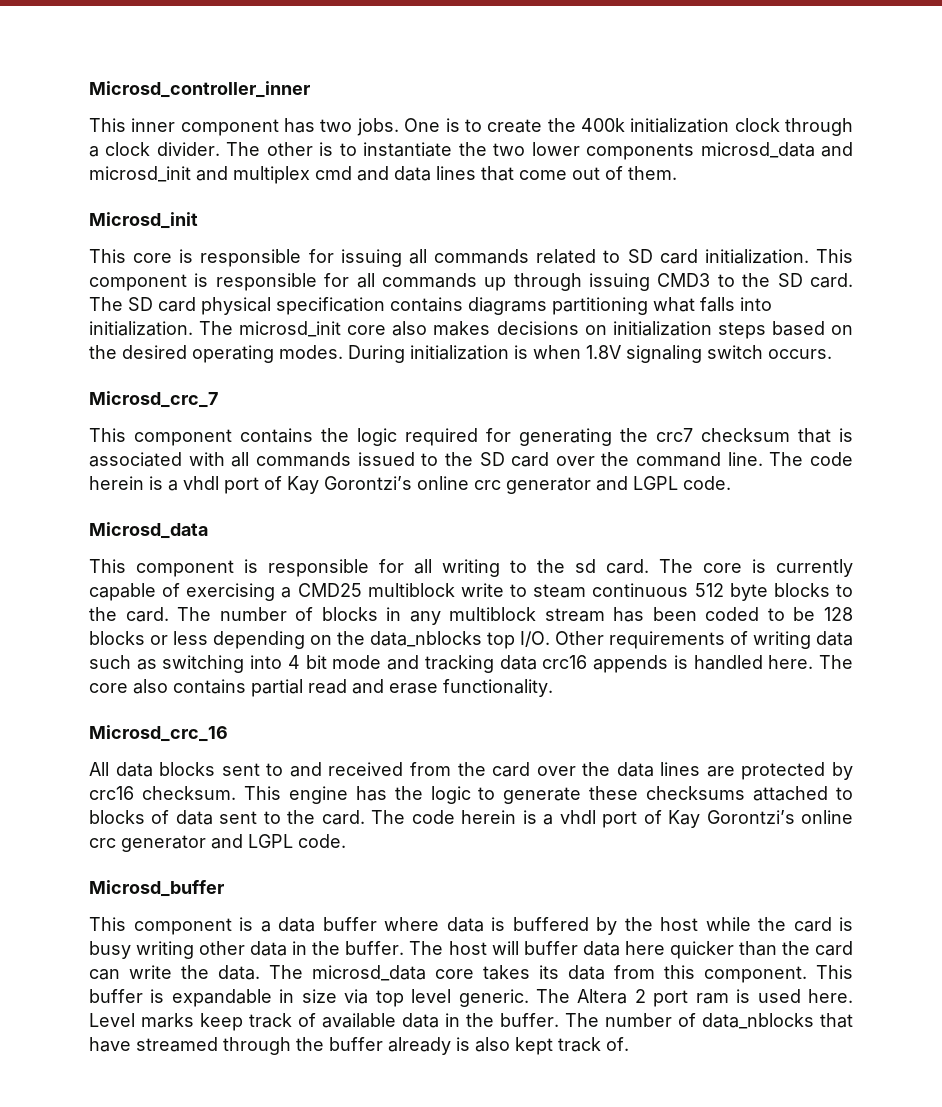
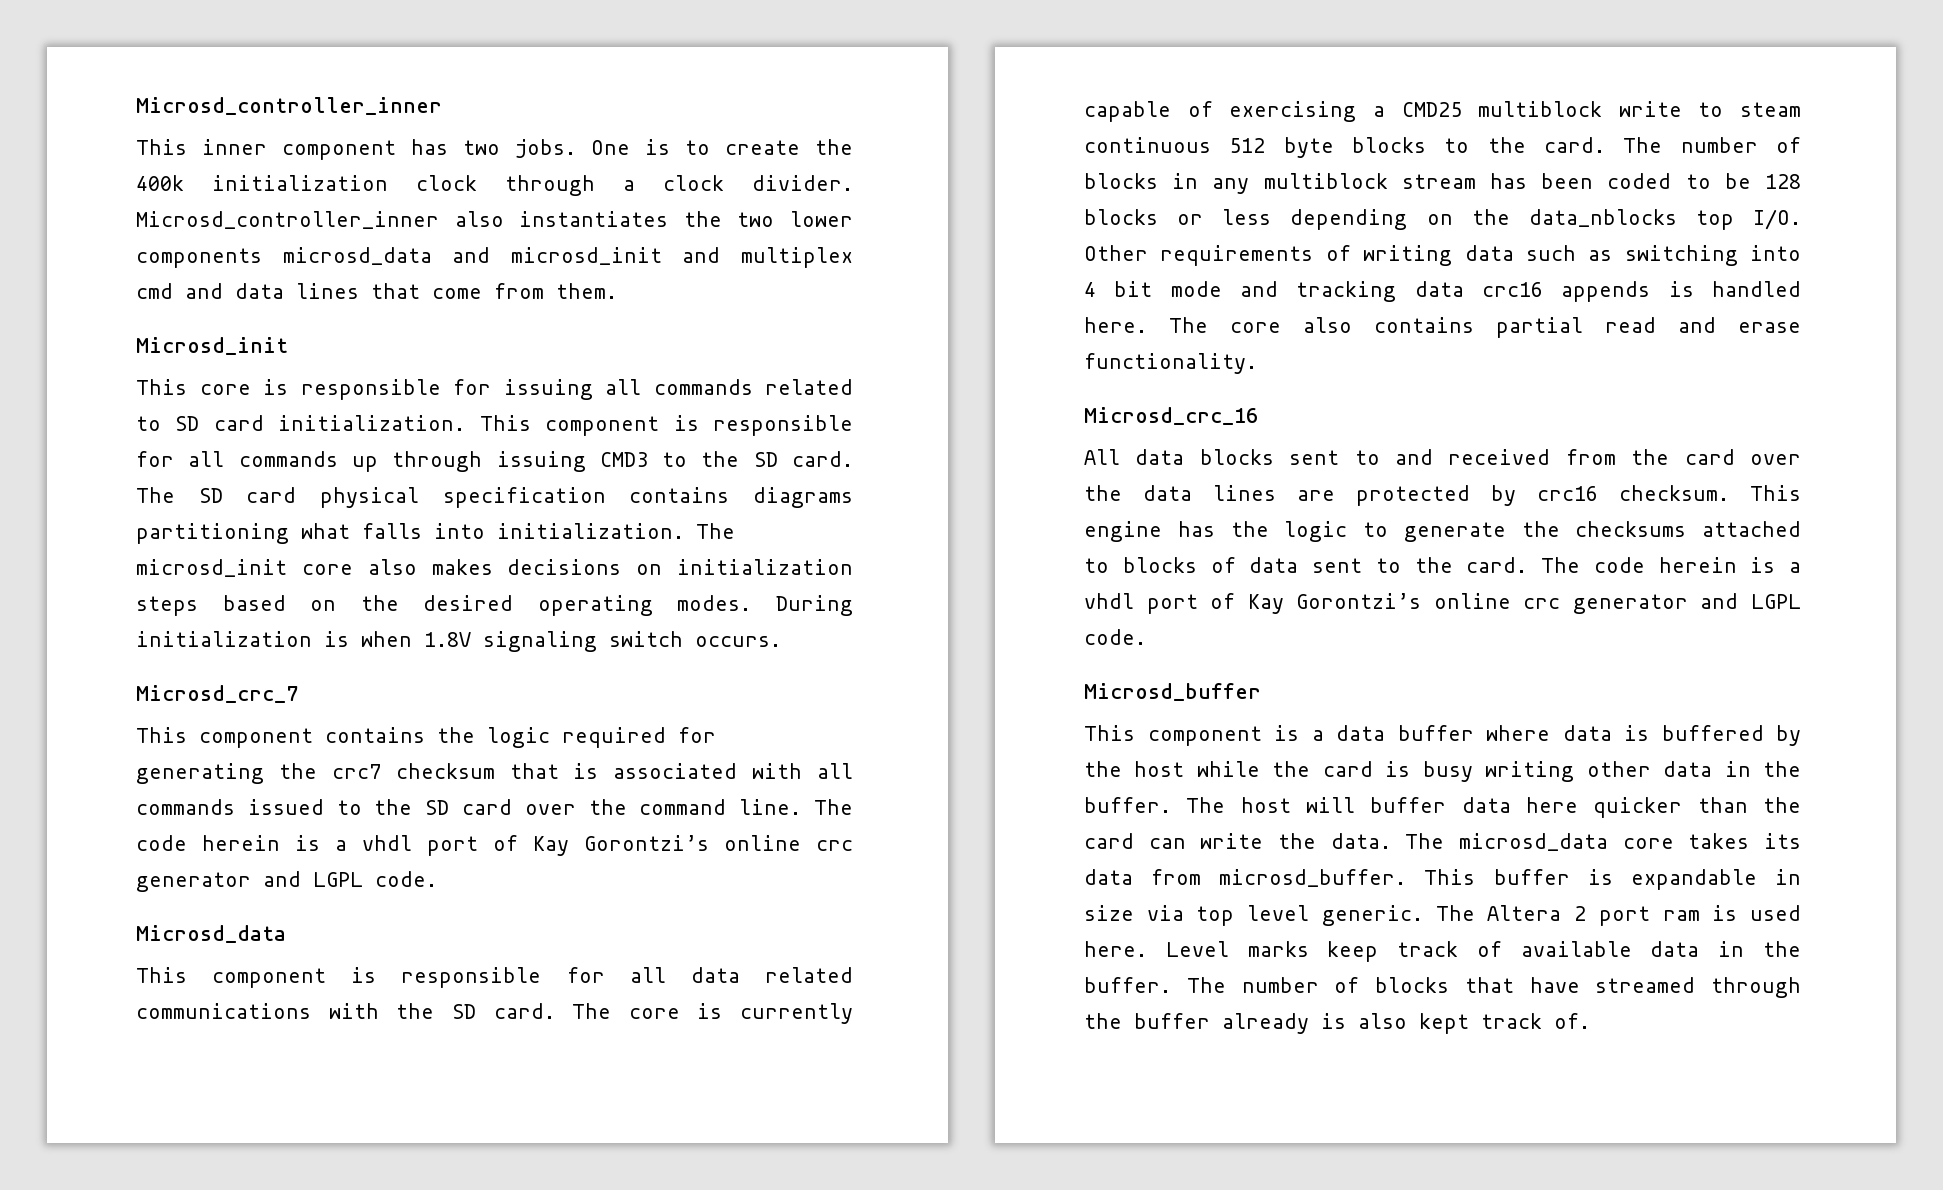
- The other is to instantiate the two lower components microsd_data and microsd_init and multiplex cmd and data lines that come out of them.
+ Microsd_controller_inner also instantiates the two lower components microsd_data and microsd_init and multiplex cmd and data lines that come from them.
- This component is responsible for all writing to the sd card.
+ This component is responsible for all data related communications with the SD card.
- This engine has the logic to generate these checksums attached to blocks of data sent to the card.
+ This engine has the logic to generate the checksums attached to blocks of data sent to the card.
- The microsd_data core takes its data from this component.
+ The microsd_data core takes its data from microsd_buffer.
- The number of data_nblocks that have streamed through the buffer already is also kept track of.
+ The number of blocks that have streamed through the buffer already is also kept track of.

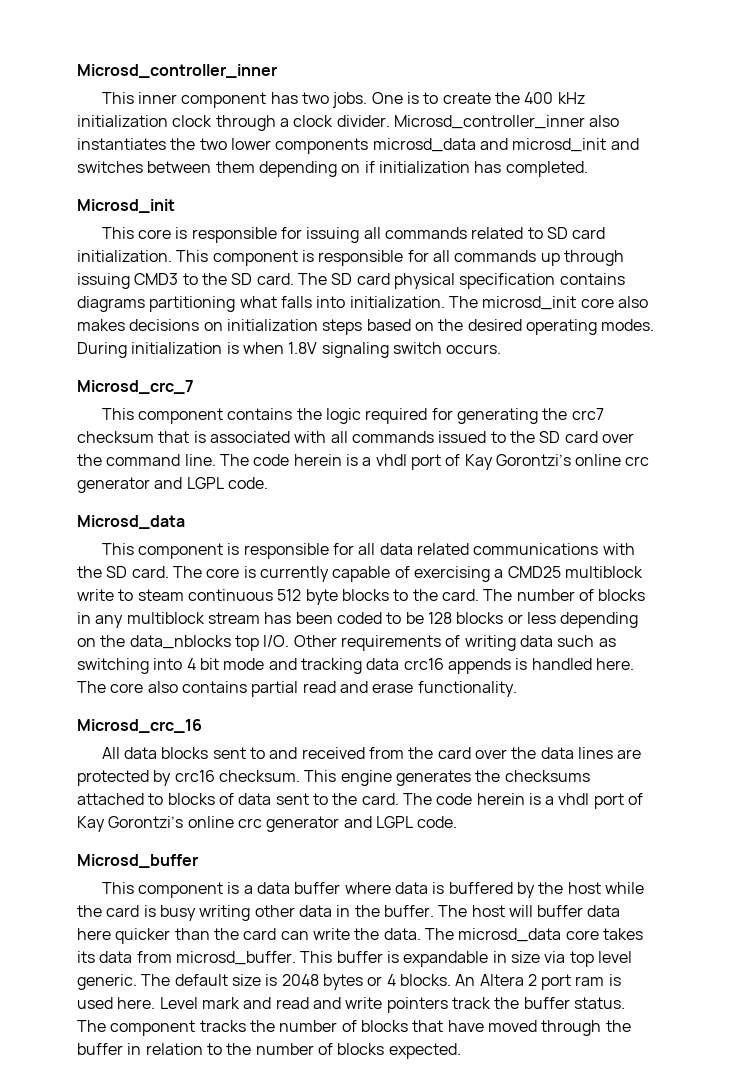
- One is to create the 400k initialization clock through a clock divider.
+ One is to create the 400 kHz initialization clock through a clock divider.
- Microsd_controller_inner also instantiates the two lower components microsd_data and microsd_init and multiplex cmd and data lines that come from them.
+ Microsd_controller_inner also instantiates the two lower components microsd_data and microsd_init and switches between them depending on if initialization has completed.
- This engine has the logic to generate the checksums attached to blocks of data sent to the card.
+ This engine generates the checksums attached to blocks of data sent to the card.
- The Altera 2 port ram is used here.
+ The default size is 2048 bytes or 4 blocks. An Altera 2 port ram is used here.
- Level marks keep track of available data in the buffer. The number of blocks that have streamed through the buffer already is also kept track of.
+ Level mark and read and write pointers track the buffer status. The component tracks the number of blocks that have moved through the buffer in relation to the number of blocks expected.

